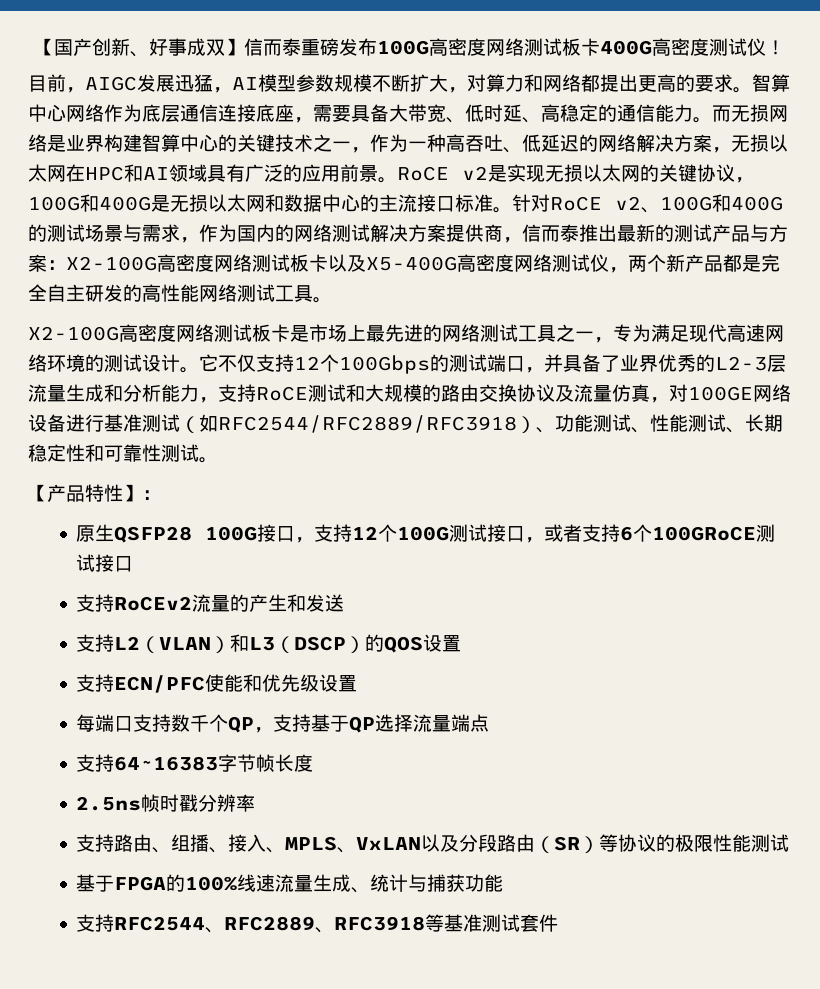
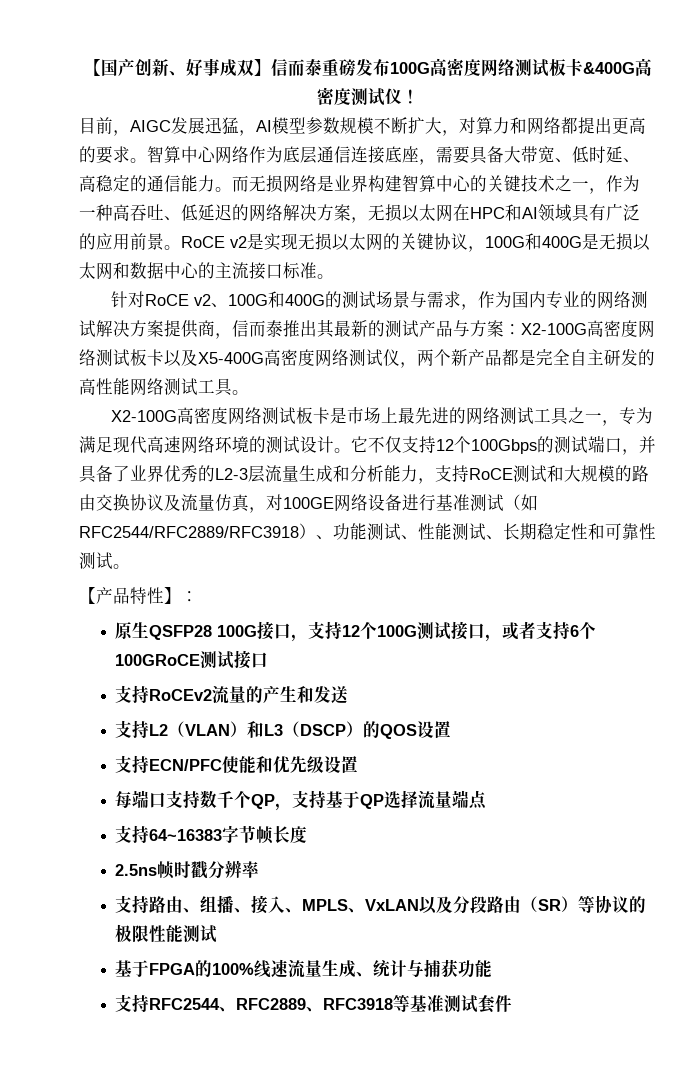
- 【国产创新、好事成双】信而泰重磅发布100G高密度网络测试板卡400G高密度测试仪！
+ 【国产创新、好事成双】信而泰重磅发布100G高密度网络测试板卡&400G高密度测试仪！
- RoCE v2是实现无损以太网的关键协议，100G和400G是无损以太网和数据中心的主流接口标准。针对RoCE v2、100G和400G的测试场景与需求，作为国内的网络测试解决方案提供商，信而泰推出最新的测试产品与方案：
+ RoCE v2是实现无损以太网的关键协议，100G和400G是无损以太网和数据中心的主流接口标准。
+ 针对RoCE v2、100G和400G的测试场景与需求，作为国内专业的网络测试解决方案提供商，信而泰推出其最新的测试产品与方案：

